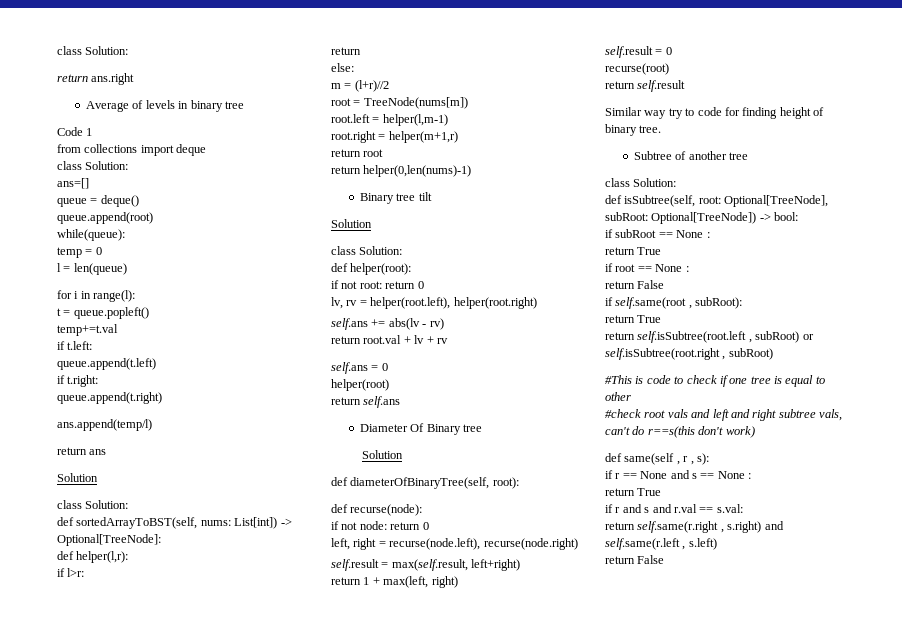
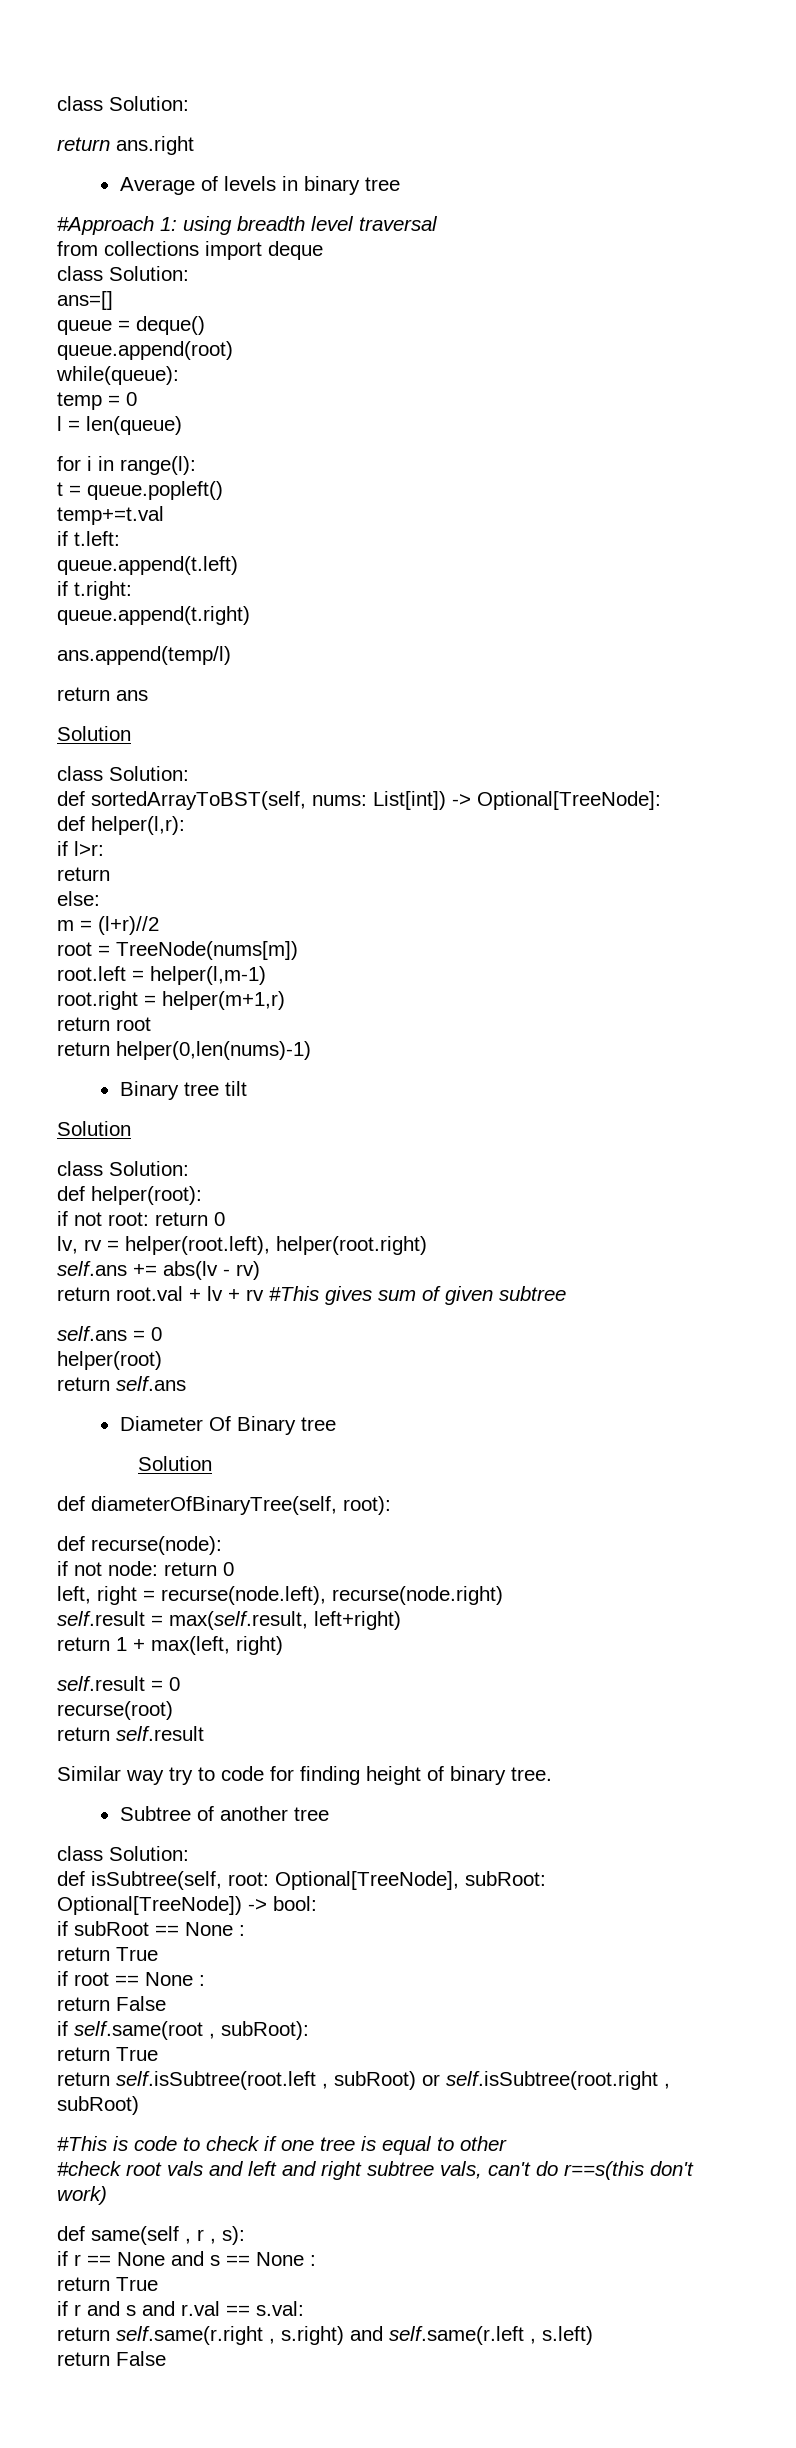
- Code 1
+ #Approach 1: using breadth level traversal
- return root.val + lv + rv
+ return root.val + lv + rv #This gives sum of given subtree

